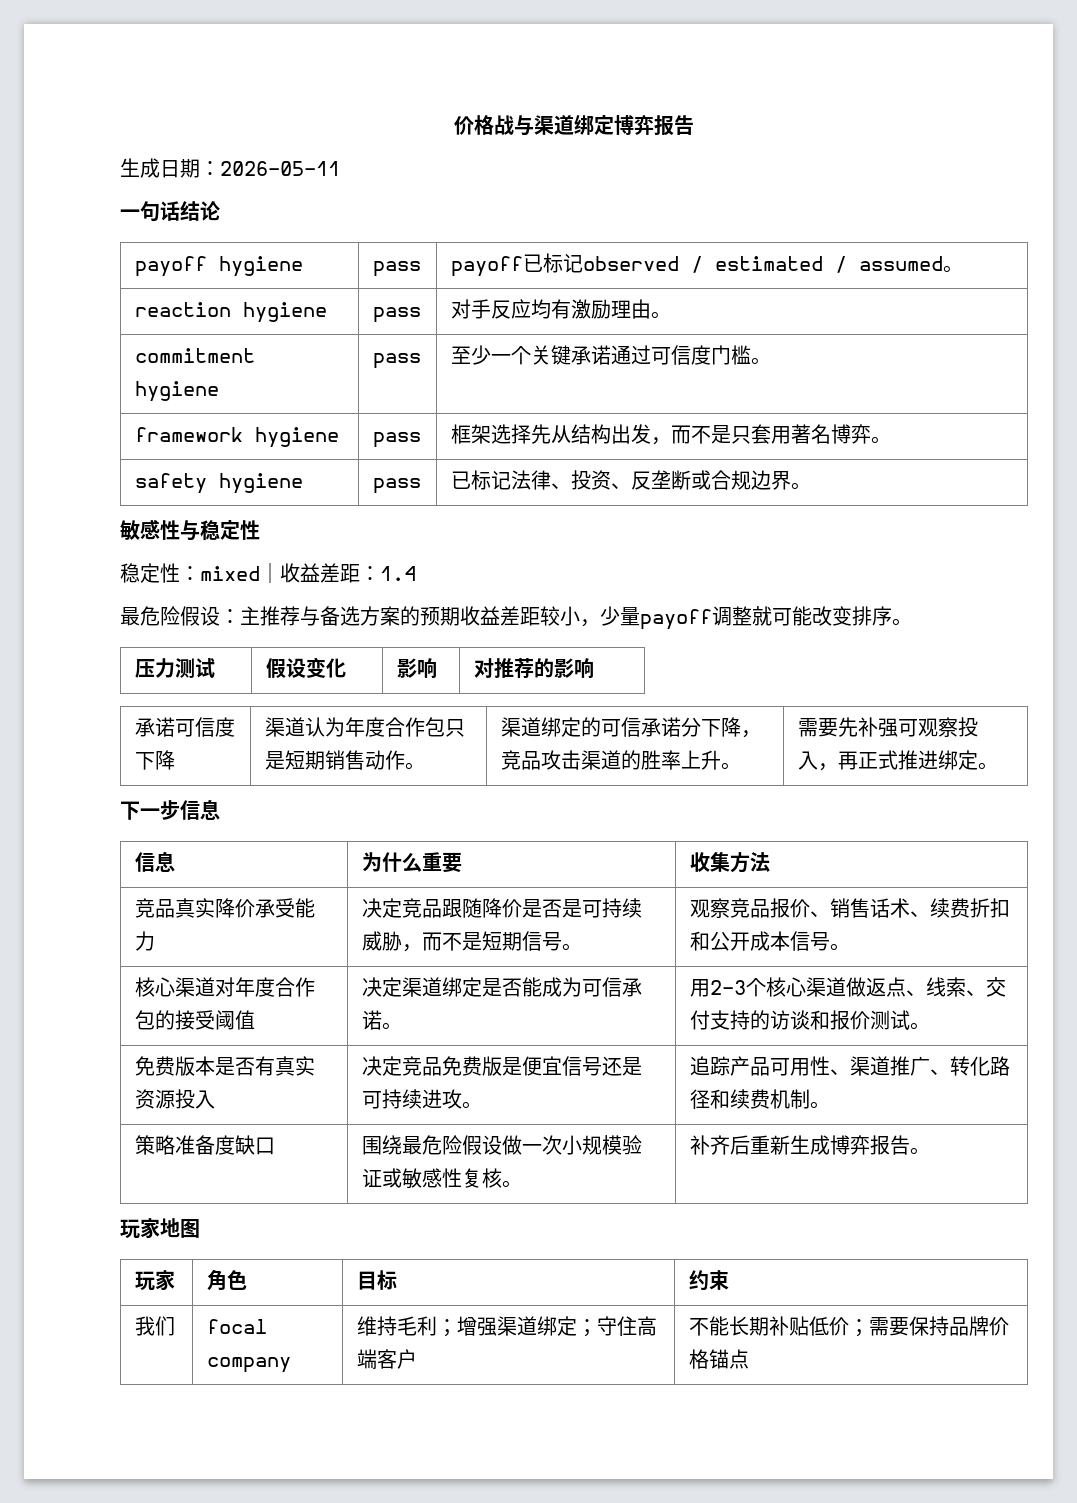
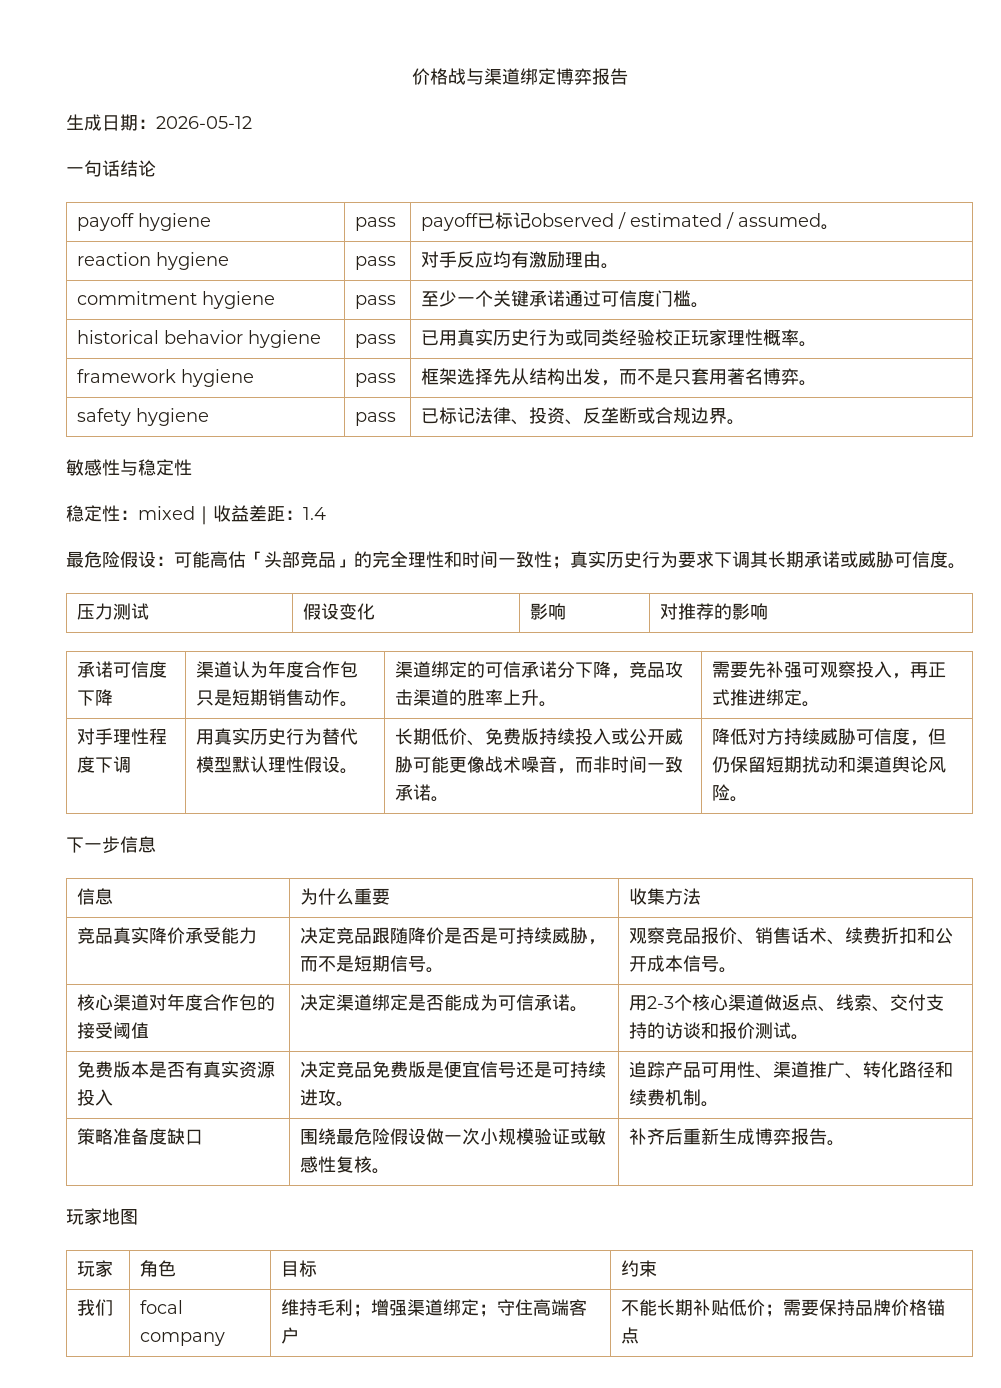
- 生成日期：2026-05-11
+ 生成日期：2026-05-12
+ historical behavior hygiene | pass | 已用真实历史行为或同类经验校正玩家理性概率。
- 最危险假设：主推荐与备选方案的预期收益差距较小，少量payoff调整就可能改变排序。
+ 最危险假设：可能高估「头部竞品」的完全理性和时间一致性；真实历史行为要求下调其长期承诺或威胁可信度。
+ 对手理性程度下调 | 用真实历史行为替代模型默认理性假设。 | 长期低价、免费版持续投入或公开威胁可能更像战术噪音，而非时间一致承诺。 | 降低对方持续威胁可信度，但仍保留短期扰动和渠道舆论风险。

